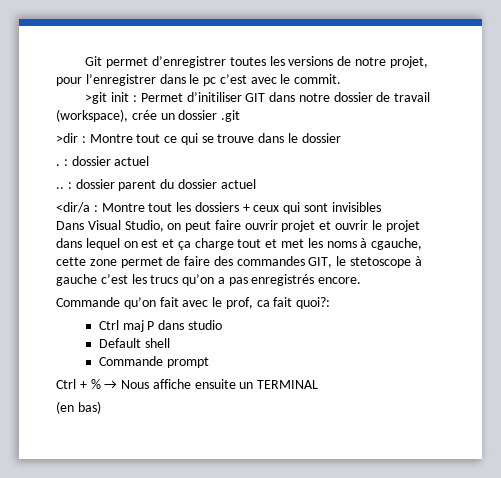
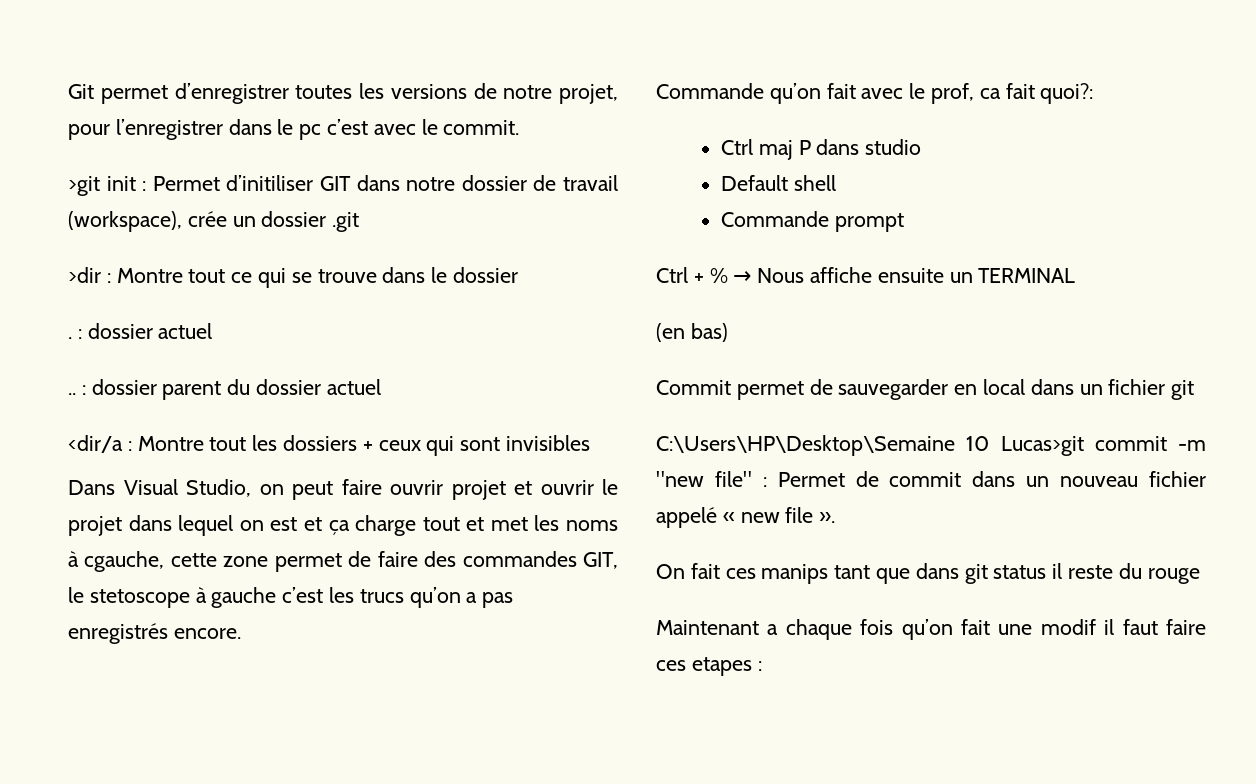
+ Commit permet de sauvegarder en local dans un fichier git
+ C:\Users\HP\Desktop\Semaine 10 Lucas>git commit -m "new file" : Permet de commit dans un nouveau fichier appelé « new file ».
+ On fait ces manips tant que dans git status il reste du rouge
+ Maintenant a chaque fois qu’on fait une modif il faut faire ces etapes :

